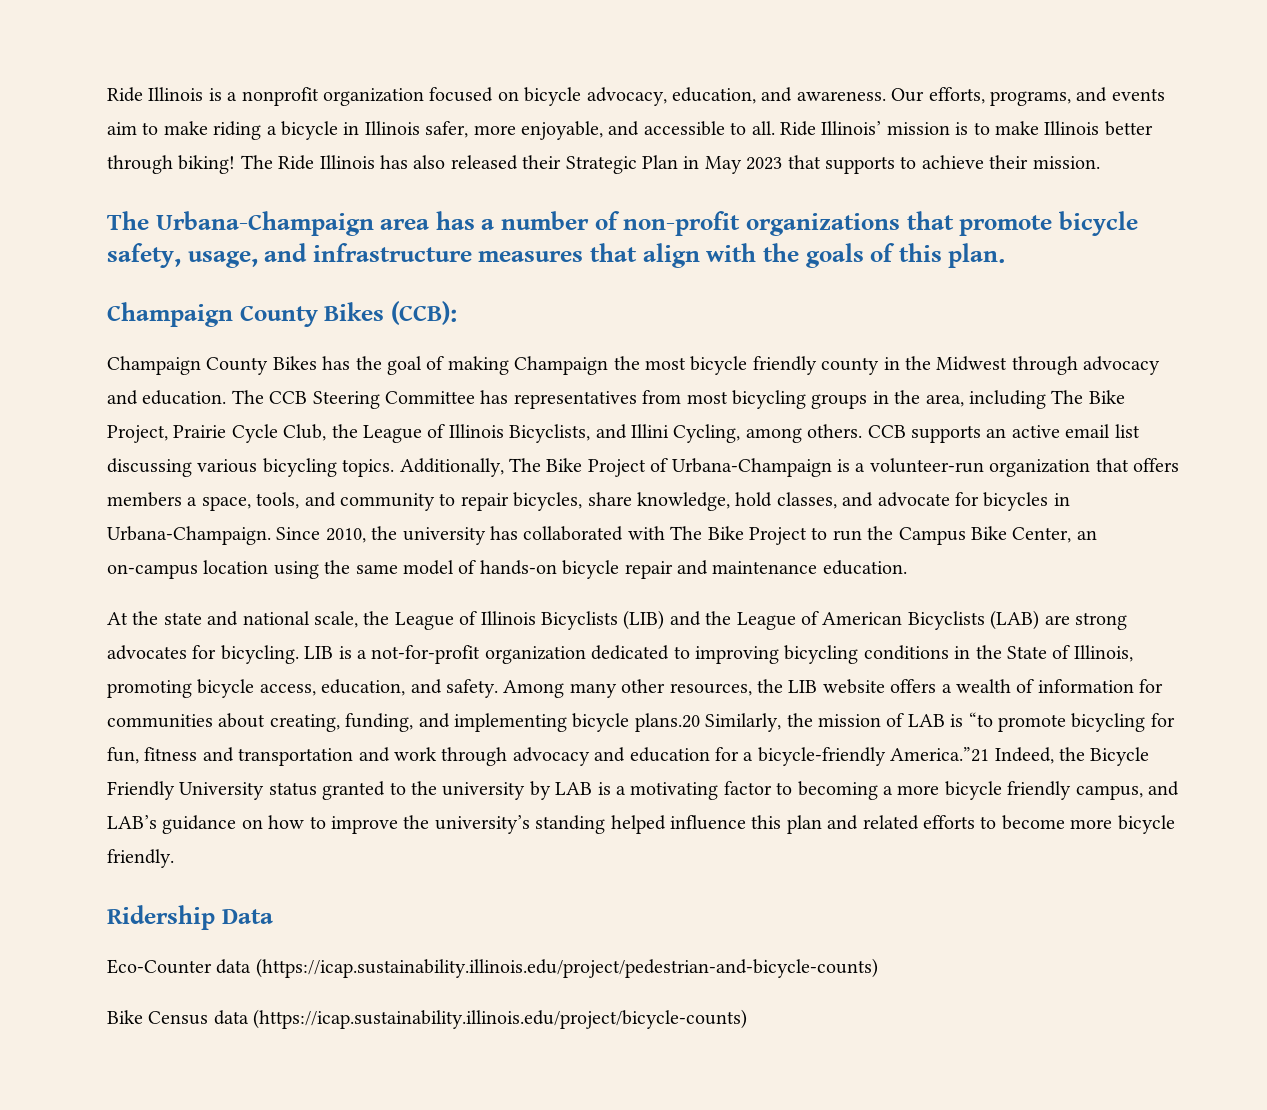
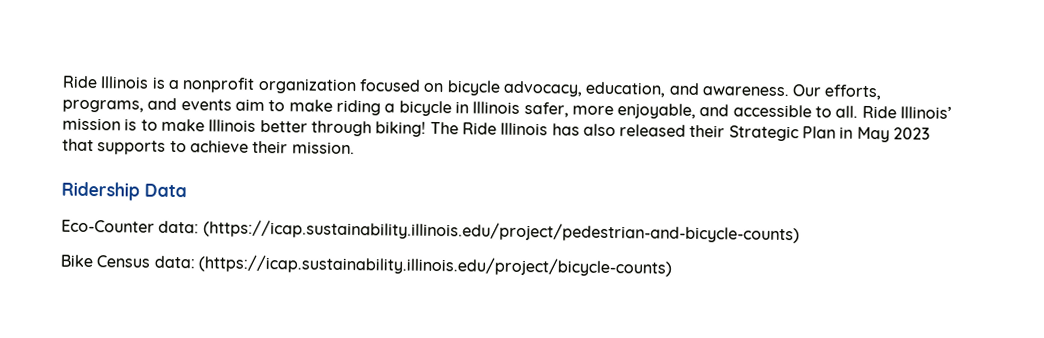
- The Urbana-Champaign area has a number of non-profit organizations that promote bicycle safety, usage, and infrastructure measures that align with the goals of this plan.
- Champaign County Bikes (CCB):
- Champaign County Bikes has the goal of making Champaign the most bicycle friendly county in the Midwest through advocacy and education. The CCB Steering Committee has representatives from most bicycling groups in the area, including The Bike Project, Prairie Cycle Club, the League of Illinois Bicyclists, and Illini Cycling, among others. CCB supports an active email list discussing various bicycling topics. Additionally, The Bike Project of Urbana-Champaign is a volunteer-run organization that offers members a space, tools, and community to repair bicycles, share knowledge, hold classes, and advocate for bicycles in Urbana-Champaign. Since 2010, the university has collaborated with The Bike Project to run the Campus Bike Center, an on-campus location using the same model of hands-on bicycle repair and maintenance education.
- At the state and national scale, the League of Illinois Bicyclists (LIB) and the League of American Bicyclists (LAB) are strong advocates for bicycling. LIB is a not-for-profit organization dedicated to improving bicycling conditions in the State of Illinois, promoting bicycle access, education, and safety. Among many other resources, the LIB website offers a wealth of information for communities about creating, funding, and implementing bicycle plans.20 Similarly, the mission of LAB is “to promote bicycling for fun, fitness and transportation and work through advocacy and education for a bicycle-friendly America.”21 Indeed, the Bicycle Friendly University status granted to the university by LAB is a motivating factor to becoming a more bicycle friendly campus, and LAB’s guidance on how to improve the university’s standing helped influence this plan and related efforts to become more bicycle friendly.
- Eco-Counter data (https://icap.sustainability.illinois.edu/project/pedestrian-and-bicycle-counts)
+ Eco-Counter data: (https://icap.sustainability.illinois.edu/project/pedestrian-and-bicycle-counts)
- Bike Census data (https://icap.sustainability.illinois.edu/project/bicycle-counts)
+ Bike Census data: (https://icap.sustainability.illinois.edu/project/bicycle-counts)

